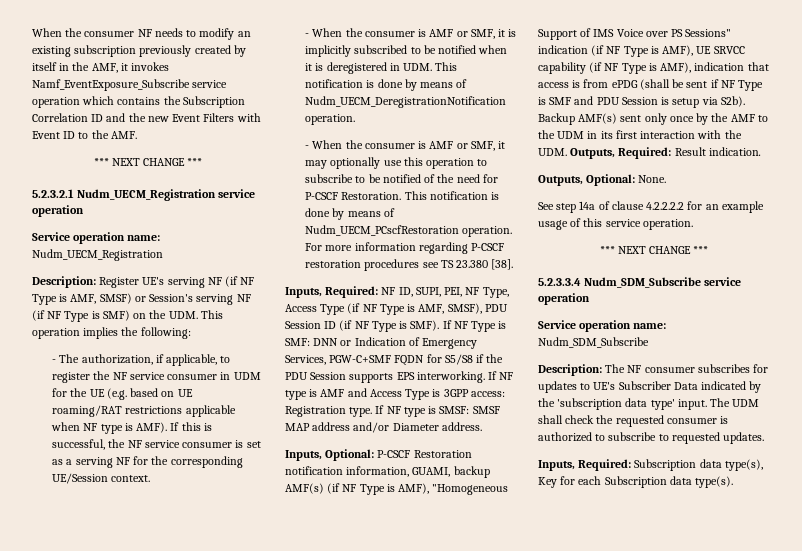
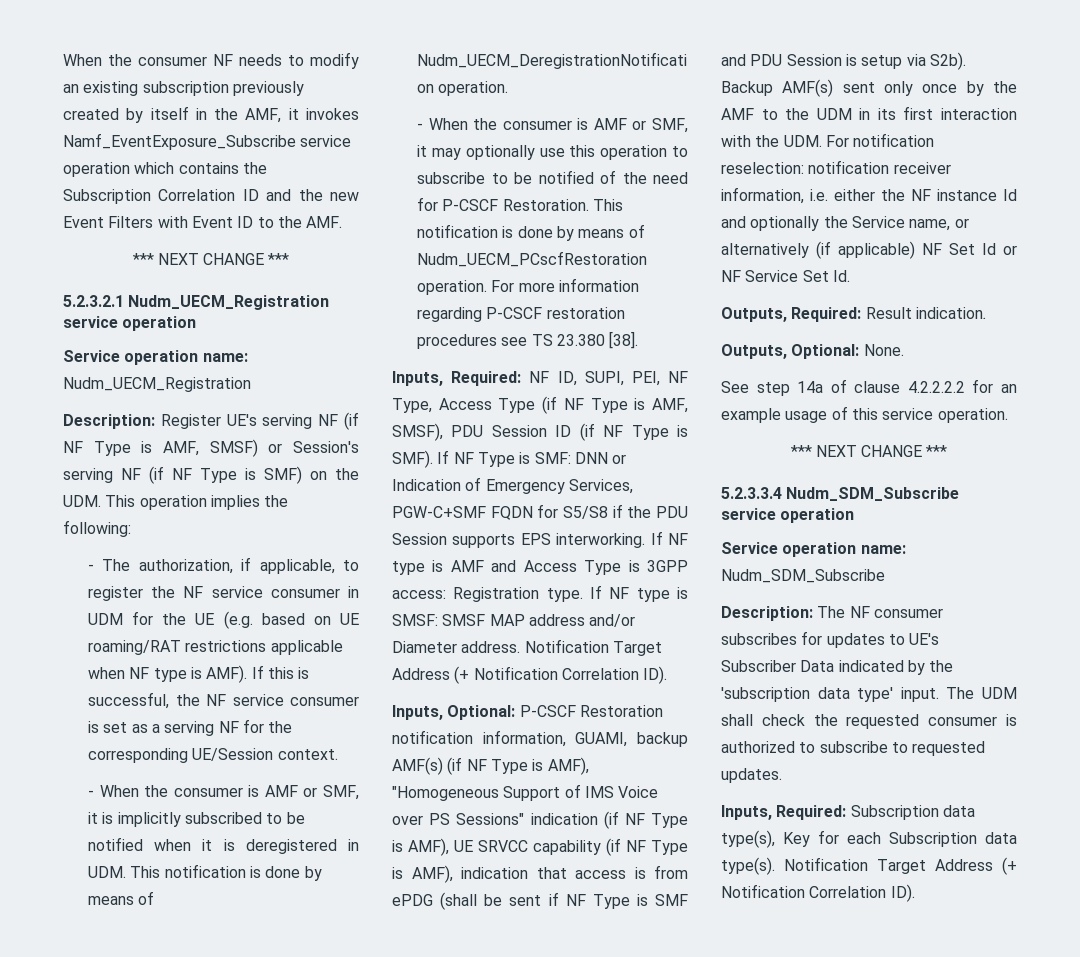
- If NF type is SMSF: SMSF MAP address and/or Diameter address.
+ If NF type is SMSF: SMSF MAP address and/or Diameter address. Notification Target Address (+ Notification Correlation ID).
- Backup AMF(s) sent only once by the AMF to the UDM in its first interaction with the UDM. Outputs, Required: Result indication.
+ Backup AMF(s) sent only once by the AMF to the UDM in its first interaction with the UDM. For notification reselection: notification receiver information, i.e. either the NF instance Id and optionally the Service name, or alternatively (if applicable) NF Set Id or NF Service Set Id.
+ Outputs, Required: Result indication.
- Inputs, Required: Subscription data type(s), Key for each Subscription data type(s).
+ Inputs, Required: Subscription data type(s), Key for each Subscription data type(s). Notification Target Address (+ Notification Correlation ID).

